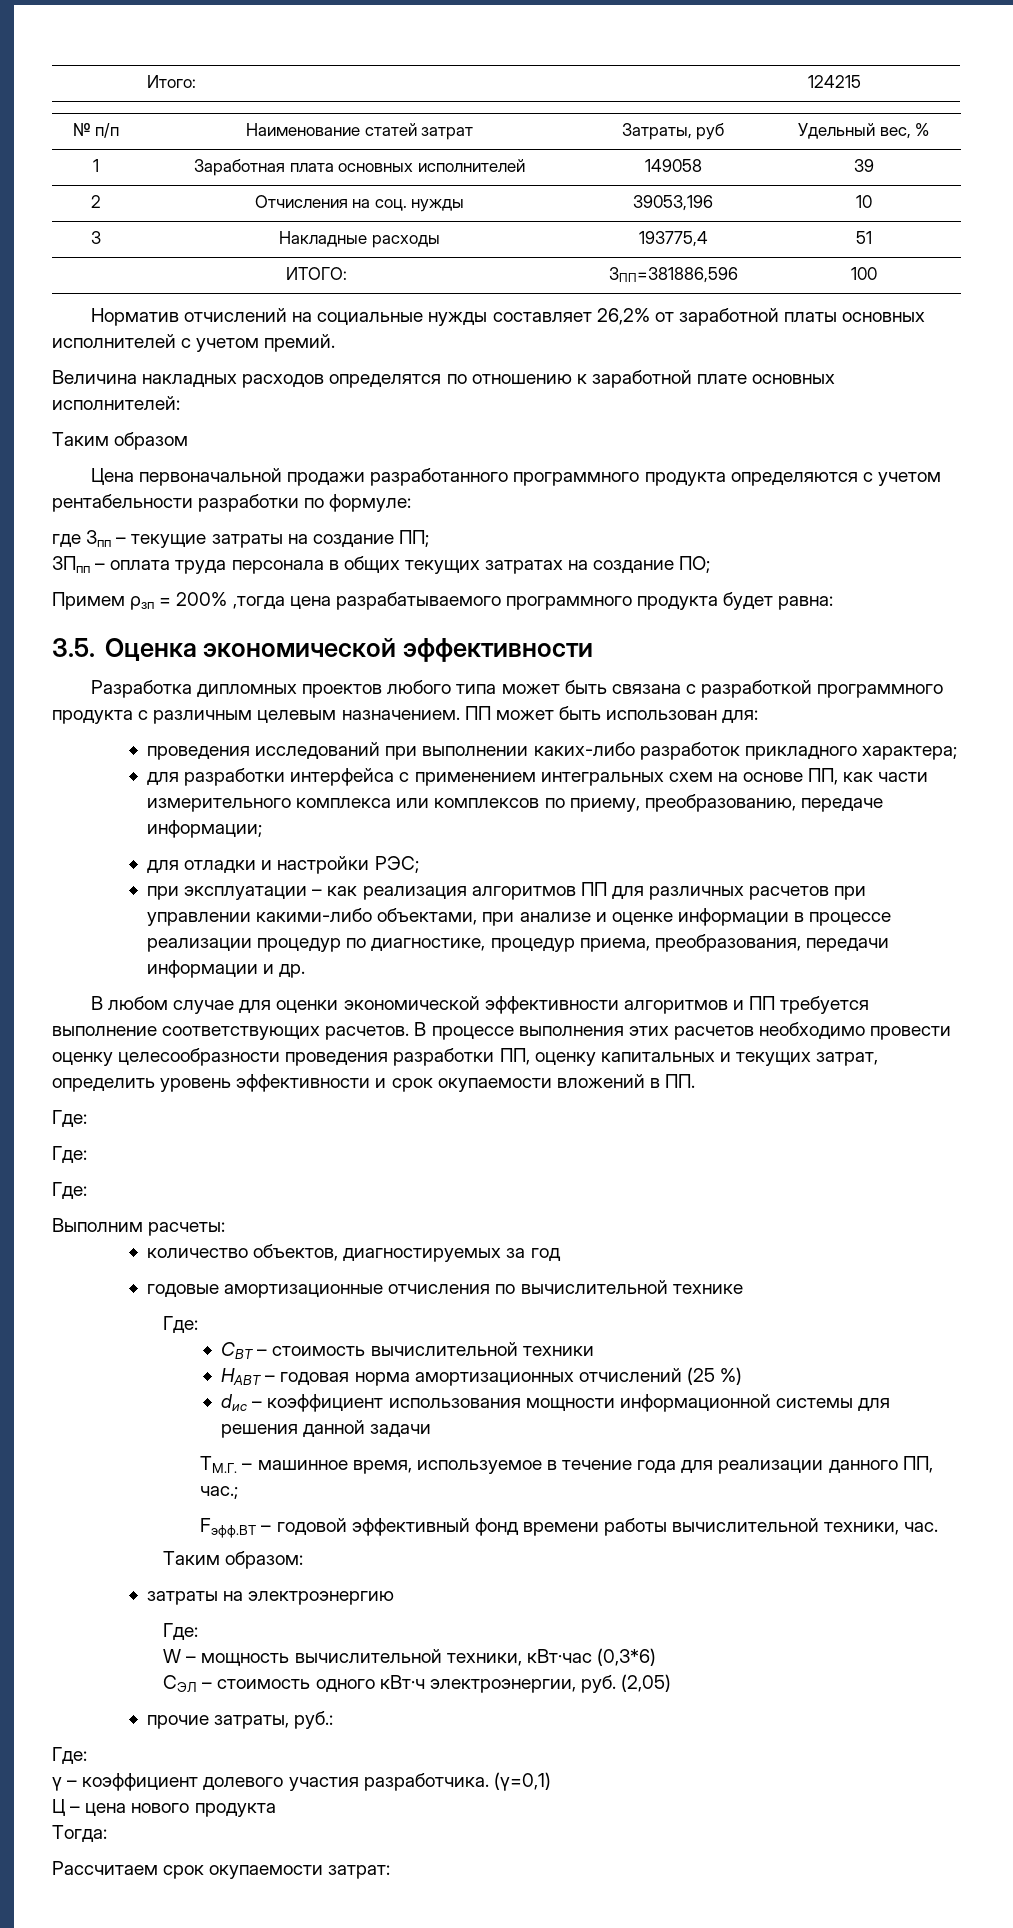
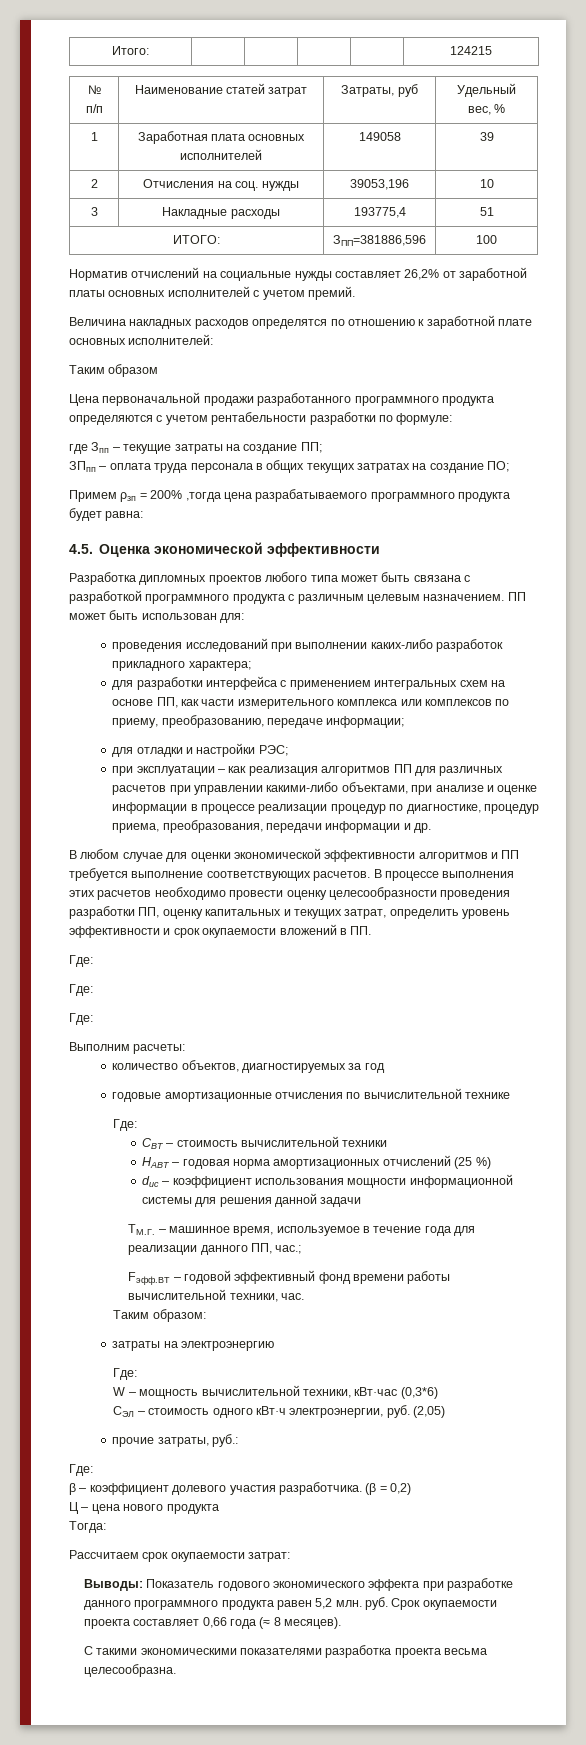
- 3.5. Оценка экономической эффективности
+ 4.5. Оценка экономической эффективности
- γ – коэффициент долевого участия разработчика.
+ β – коэффициент долевого участия разработчика.
- (γ=0,1)
+ (β = 0,2)
+ Выводы: Показатель годового экономического эффекта при разработке данного программного продукта равен 5,2 млн. руб. Срок окупаемости проекта составляет 0,66 года (≈ 8 месяцев).
+ С такими экономическими показателями разработка проекта весьма целесообразна.

